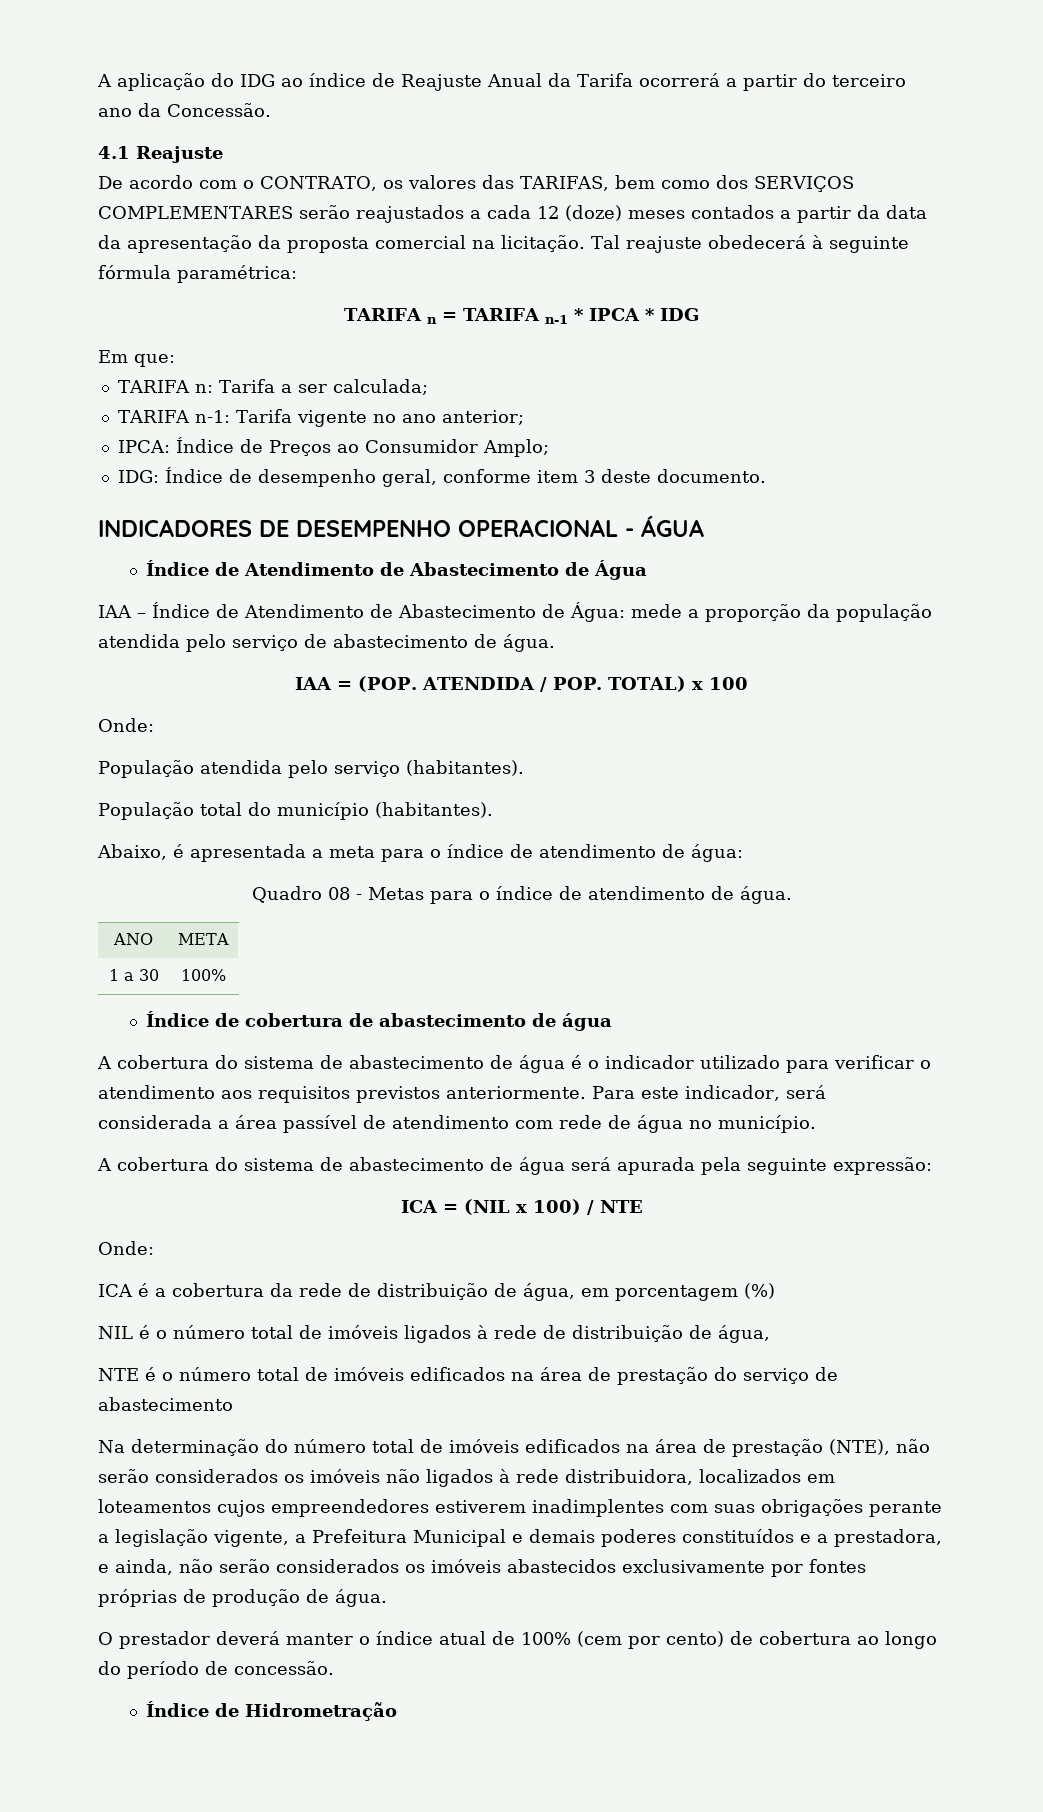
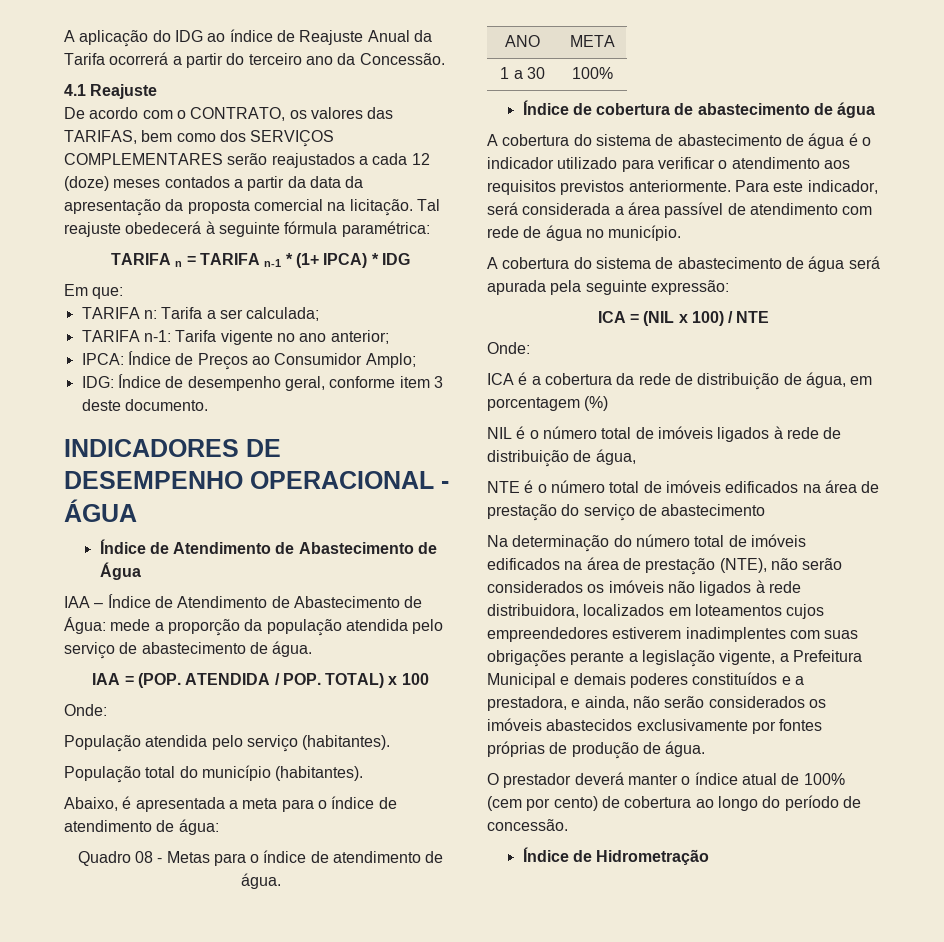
- TARIFA n = TARIFA n-1 * IPCA * IDG
+ TARIFA n = TARIFA n-1 * (1+ IPCA) * IDG

